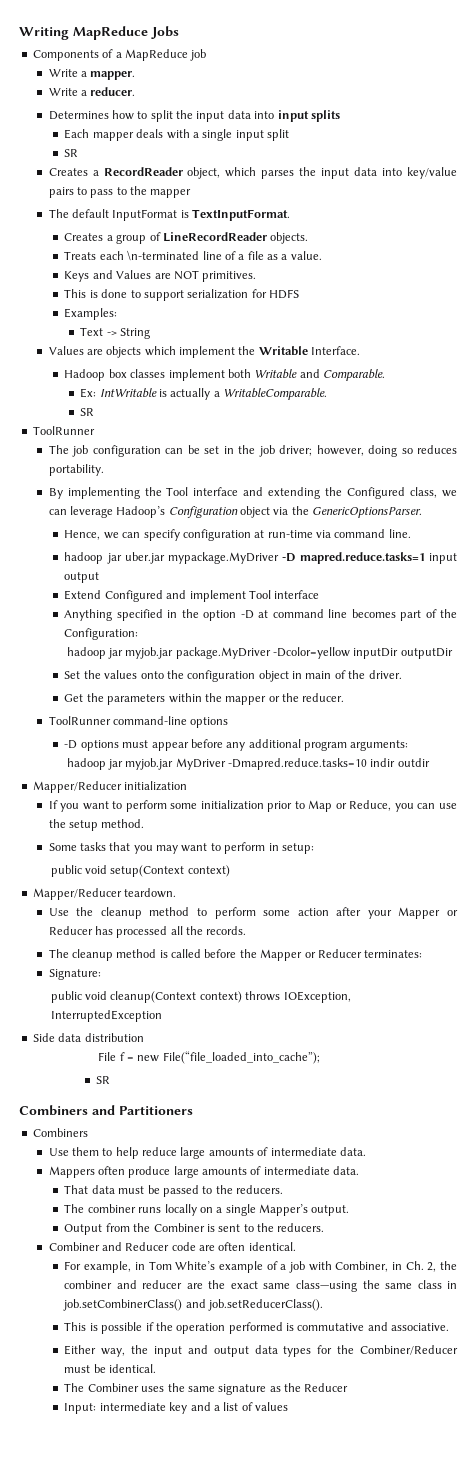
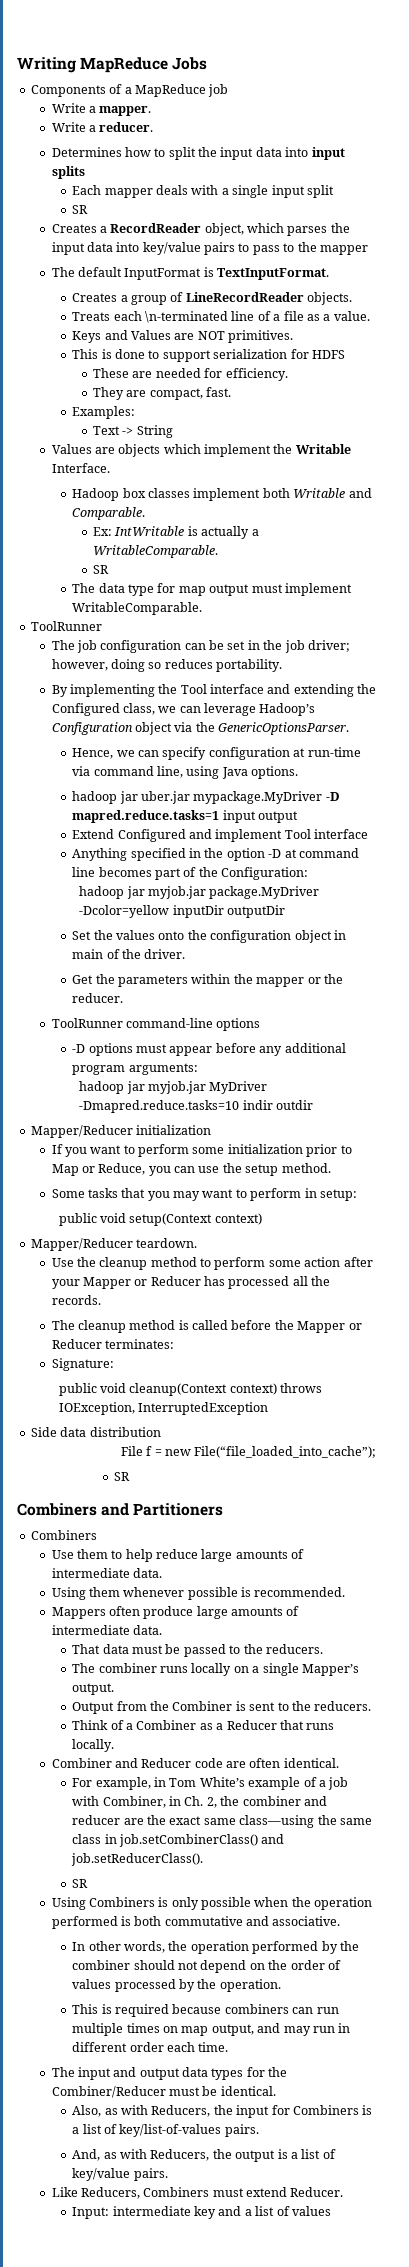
+ These are needed for efficiency.
+ They are compact, fast.
+ The data type for map output must implement WritableComparable.
- Hence, we can specify configuration at run-time via command line.
+ Hence, we can specify configuration at run-time via command line, using Java options.
+ Using them whenever possible is recommended.
+ Think of a Combiner as a Reducer that runs locally.
  For example, in Tom White’s example of a job with Combiner, in Ch. 2, the combiner and reducer are the exact same class—using the same class in job.setCombinerClass() and job.setReducerClass().
- This is possible if the operation performed is commutative and associative.
+ SR
+ Using Combiners is only possible when the operation performed is both commutative and associative.
- Either way, the input and output data types for the Combiner/Reducer must be identical.
+ In other words, the operation performed by the combiner should not depend on the order of values processed by the operation.
+ This is required because combiners can run multiple times on map output, and may run in different order each time.
+ The input and output data types for the Combiner/Reducer must be identical.
- The Combiner uses the same signature as the Reducer
+ Also, as with Reducers, the input for Combiners is a list of key/list-of-values pairs.
+ And, as with Reducers, the output is a list of key/value pairs.
+ Like Reducers, Combiners must extend Reducer.

